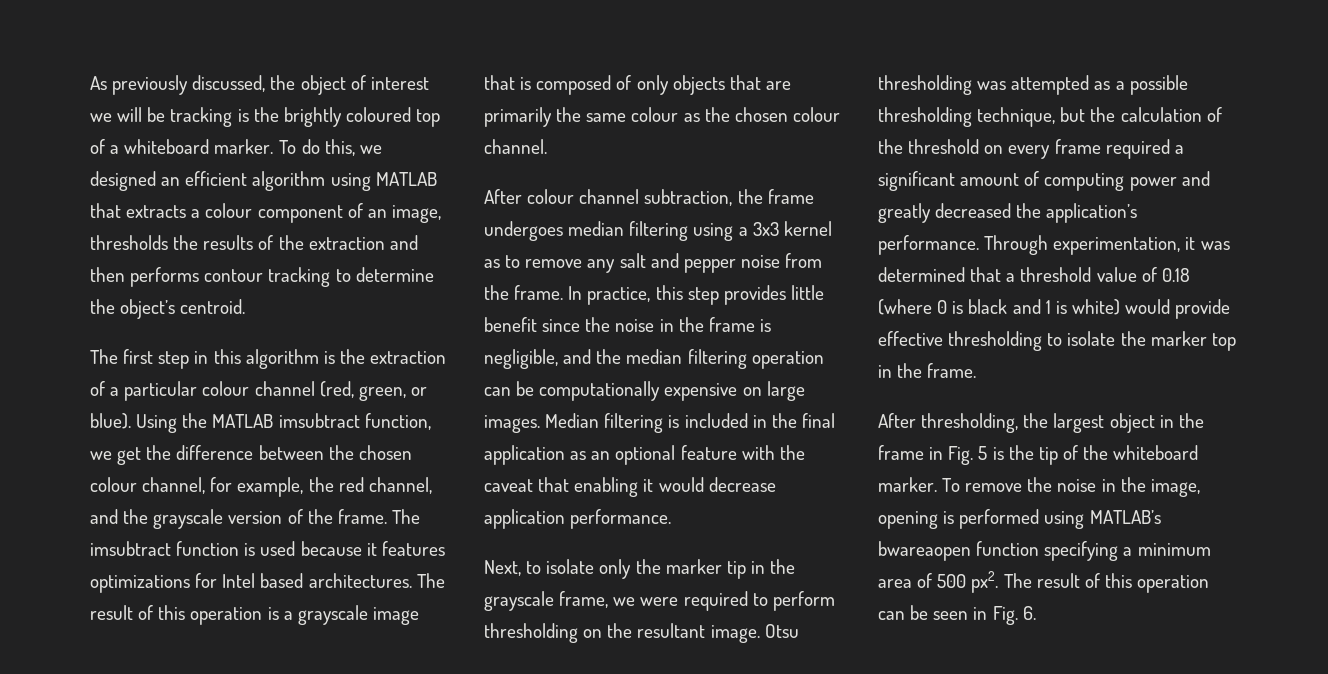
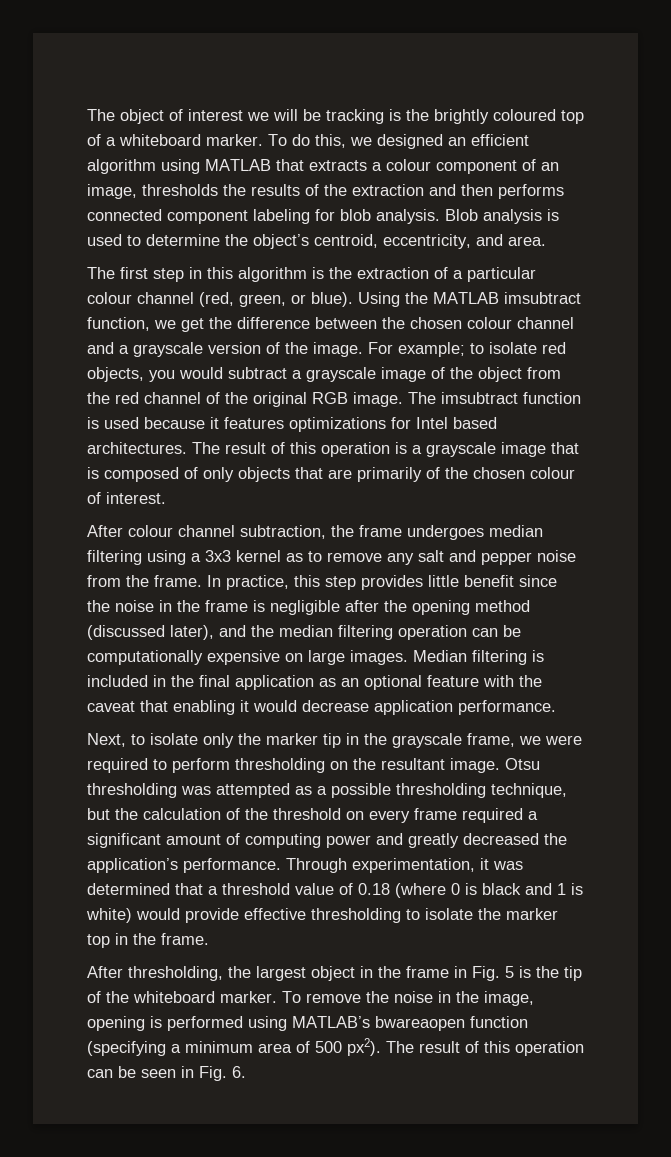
- As previously discussed, the object of interest we will be tracking is the brightly coloured top of a whiteboard marker.
+ The object of interest we will be tracking is the brightly coloured top of a whiteboard marker.
- To do this, we designed an efficient algorithm using MATLAB that extracts a colour component of an image, thresholds the results of the extraction and then performs contour tracking to determine the object’s centroid.
+ To do this, we designed an efficient algorithm using MATLAB that extracts a colour component of an image, thresholds the results of the extraction and then performs connected component labeling for blob analysis. Blob analysis is used to determine the object’s centroid, eccentricity, and area.
- Using the MATLAB imsubtract function, we get the difference between the chosen colour channel, for example, the red channel, and the grayscale version of the frame.
+ Using the MATLAB imsubtract function, we get the difference between the chosen colour channel and a grayscale version of the image. For example; to isolate red objects, you would subtract a grayscale image of the object from the red channel of the original RGB image.
- The result of this operation is a grayscale image that is composed of only objects that are primarily the same colour as the chosen colour channel.
+ The result of this operation is a grayscale image that is composed of only objects that are primarily of the chosen colour of interest.
- In practice, this step provides little benefit since the noise in the frame is negligible, and the median filtering operation can be computationally expensive on large images.
+ In practice, this step provides little benefit since the noise in the frame is negligible after the opening method (discussed later), and the median filtering operation can be computationally expensive on large images.
- To remove the noise in the image, opening is performed using MATLAB’s bwareaopen function specifying a minimum area of 500 px2.
+ To remove the noise in the image, opening is performed using MATLAB’s bwareaopen function (specifying a minimum area of 500 px2).

